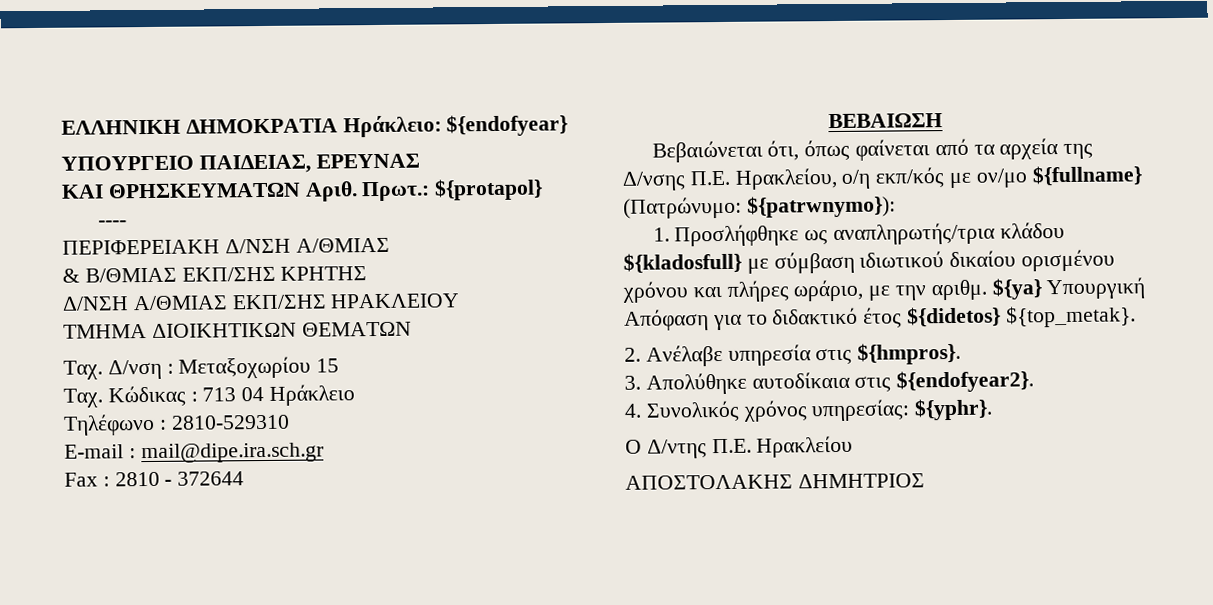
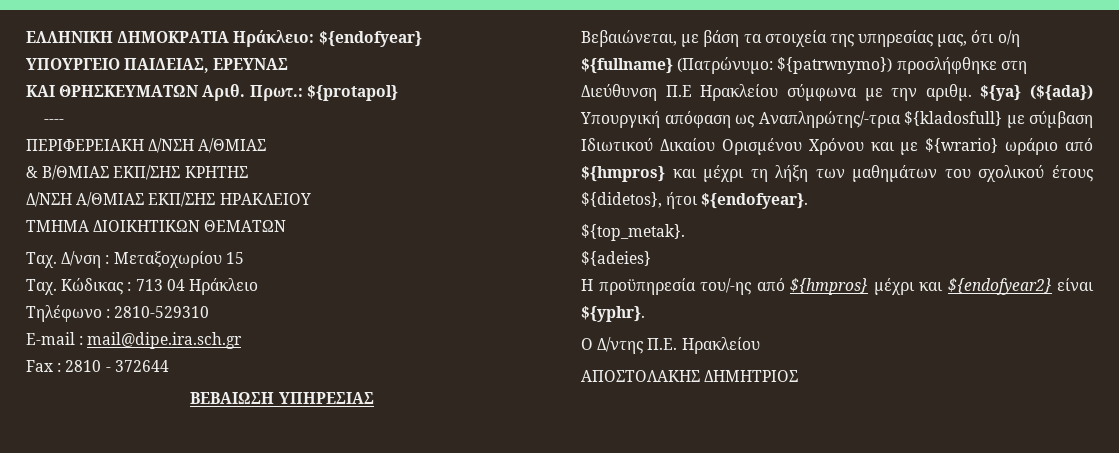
- ΒΕΒΑΙΩΣΗ
- Βεβαιώνεται ότι, όπως φαίνεται από τα αρχεία της Δ/νσης Π.Ε. Ηρακλείου, ο/η εκπ/κός με ον/μο ${fullname} (Πατρώνυμο: ${patrwnymo}):
- 1. Προσλήφθηκε ως αναπληρωτής/τρια κλάδου ${kladosfull} με σύμβαση ιδιωτικού δικαίου ορισμένου χρόνου και πλήρες ωράριο, με την αριθμ. ${ya} Υπουργική Απόφαση για το διδακτικό έτος ${didetos} ${top_metak}.
- 2. Ανέλαβε υπηρεσία στις ${hmpros}.
- 3. Απολύθηκε αυτοδίκαια στις ${endofyear2}.
- 4. Συνολικός χρόνος υπηρεσίας: ${yphr}.
+ ΒΕΒΑΙΩΣΗ ΥΠΗΡΕΣΙΑΣ
+ Βεβαιώνεται, με βάση τα στοιχεία της υπηρεσίας μας, ότι ο/η ${fullname} (Πατρώνυμο: ${patrwnymo}) προσλήφθηκε στη Διεύθυνση Π.Ε Ηρακλείου σύμφωνα με την αριθμ. ${ya} (${ada}) Υπουργική απόφαση ως Αναπληρώτης/-τρια ${kladosfull} με σύμβαση Ιδιωτικού Δικαίου Ορισμένου Χρόνου και με ${wrario} ωράριο από ${hmpros} και μέχρι τη λήξη των μαθημάτων του σχολικού έτους ${didetos}, ήτοι ${endofyear}.
+ ${top_metak}.
+ ${adeies}
+ Η προϋπηρεσία του/-ης από ${hmpros} μέχρι και ${endofyear2} είναι ${yphr}.

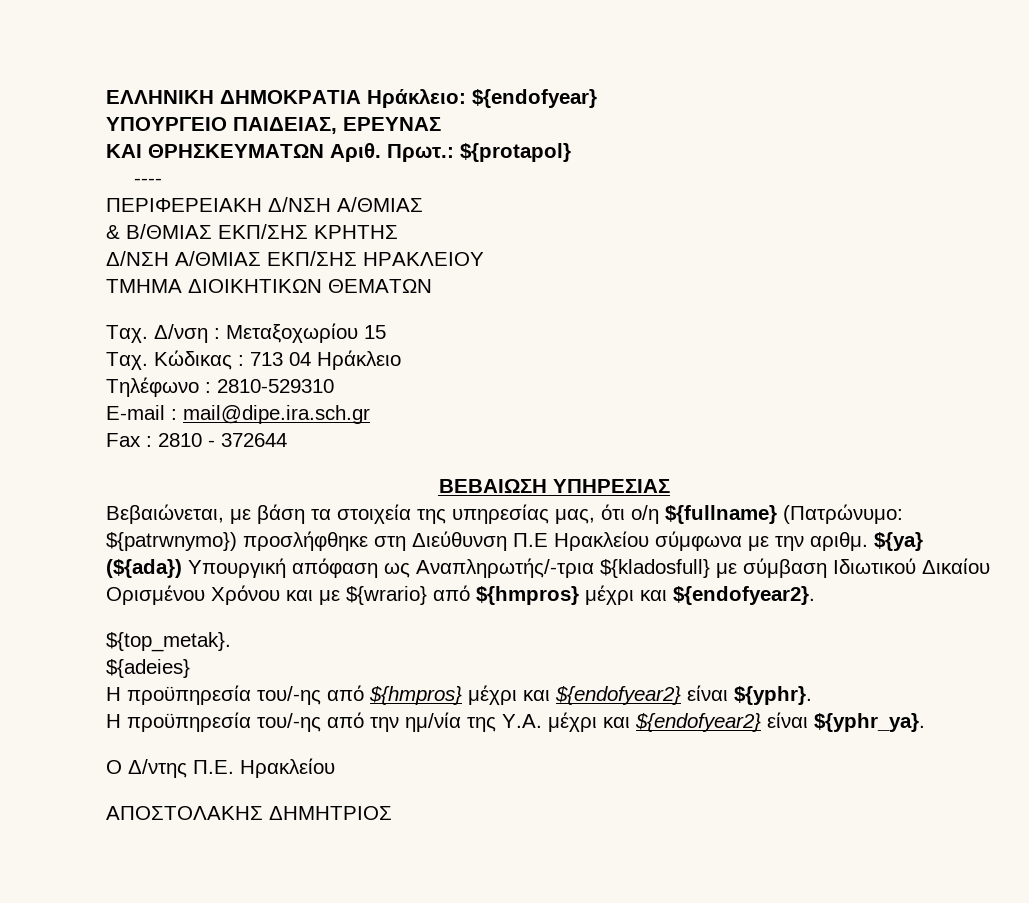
- ${ya} (${ada}) Υπουργική απόφαση ως Αναπληρώτης/-τρια ${kladosfull} με σύμβαση Ιδιωτικού Δικαίου Ορισμένου Χρόνου και με ${wrario} ωράριο από ${hmpros} και μέχρι τη λήξη των μαθημάτων του σχολικού έτους ${didetos}, ήτοι ${endofyear}.
+ ${ya} (${ada}) Υπουργική απόφαση ως Αναπληρωτής/-τρια ${kladosfull} με σύμβαση Ιδιωτικού Δικαίου Ορισμένου Χρόνου και με ${wrario} από ${hmpros} μέχρι και ${endofyear2}.
+ Η προϋπηρεσία του/-ης από την ημ/νία της Υ.Α. μέχρι και ${endofyear2} είναι ${yphr_ya}.

